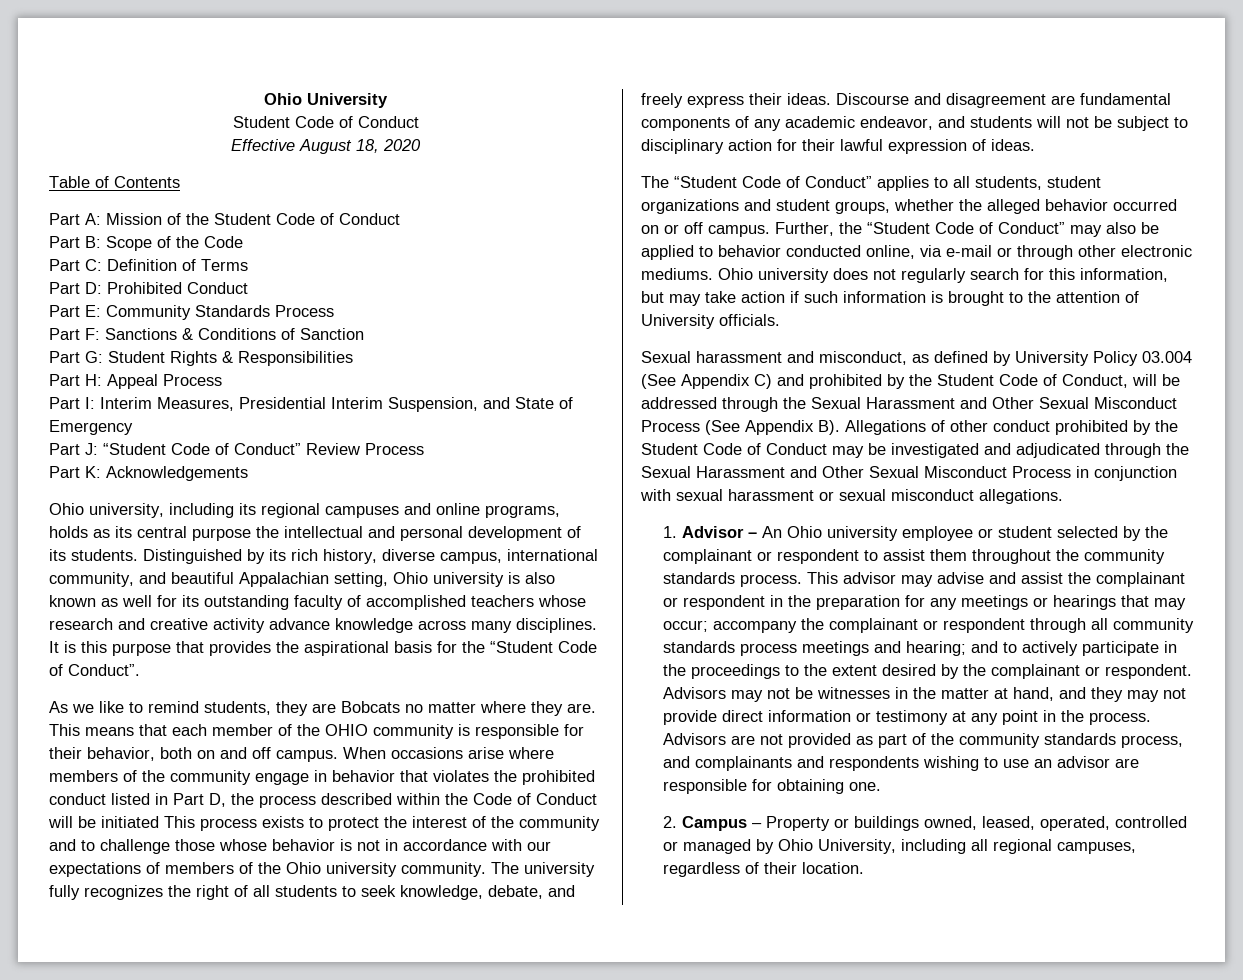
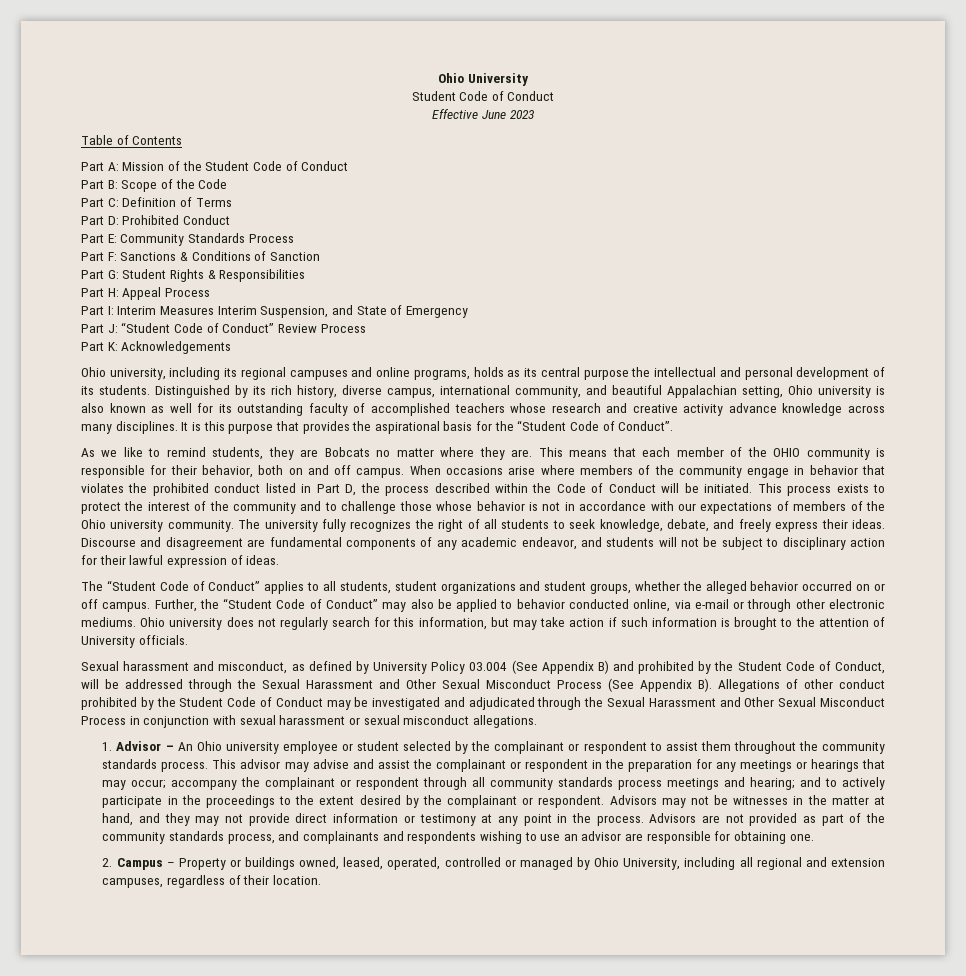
- Effective August 18, 2020
+ Effective June 2023
- Part I: Interim Measures, Presidential Interim Suspension, and State of Emergency
+ Part I: Interim Measures Interim Suspension, and State of Emergency
- When occasions arise where members of the community engage in behavior that violates the prohibited conduct listed in Part D, the process described within the Code of Conduct will be initiated This process exists to protect the interest of the community and to challenge those whose behavior is not in accordance with our expectations of members of the Ohio university community.
+ When occasions arise where members of the community engage in behavior that violates the prohibited conduct listed in Part D, the process described within the Code of Conduct will be initiated. This process exists to protect the interest of the community and to challenge those whose behavior is not in accordance with our expectations of members of the Ohio university community.
- Sexual harassment and misconduct, as defined by University Policy 03.004 (See Appendix C) and prohibited by the Student Code of Conduct, will be addressed through the Sexual Harassment and Other Sexual Misconduct Process (See Appendix B). Allegations of other conduct prohibited by the Student Code of Conduct may be investigated and adjudicated through the Sexual Harassment and Other Sexual Misconduct Process in conjunction with sexual harassment or sexual misconduct allegations.
+ Sexual harassment and misconduct, as defined by University Policy 03.004 (See Appendix B) and prohibited by the Student Code of Conduct, will be addressed through the Sexual Harassment and Other Sexual Misconduct Process (See Appendix B). Allegations of other conduct prohibited by the Student Code of Conduct may be investigated and adjudicated through the Sexual Harassment and Other Sexual Misconduct Process in conjunction with sexual harassment or sexual misconduct allegations.
- 2. Campus – Property or buildings owned, leased, operated, controlled or managed by Ohio University, including all regional campuses, regardless of their location.
+ 2. Campus – Property or buildings owned, leased, operated, controlled or managed by Ohio University, including all regional and extension campuses, regardless of their location.

